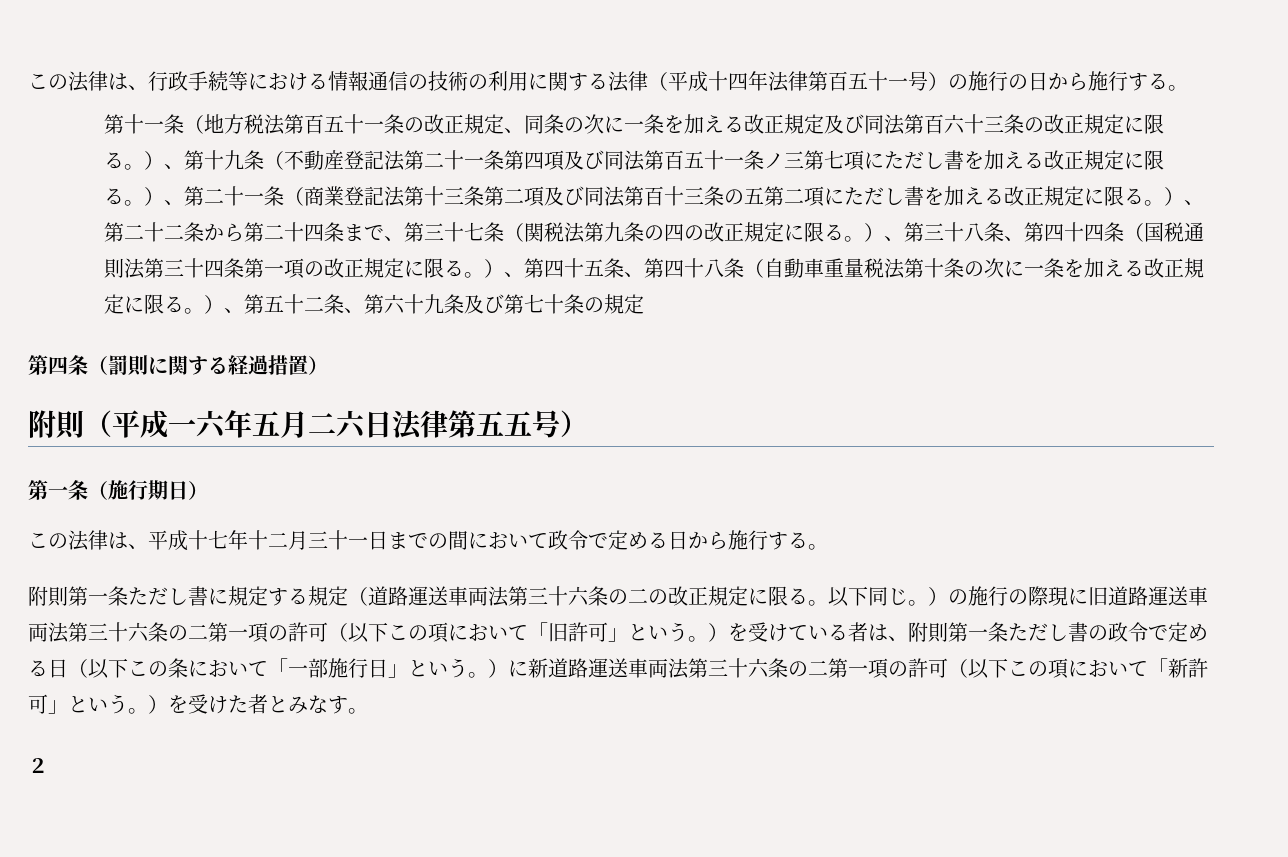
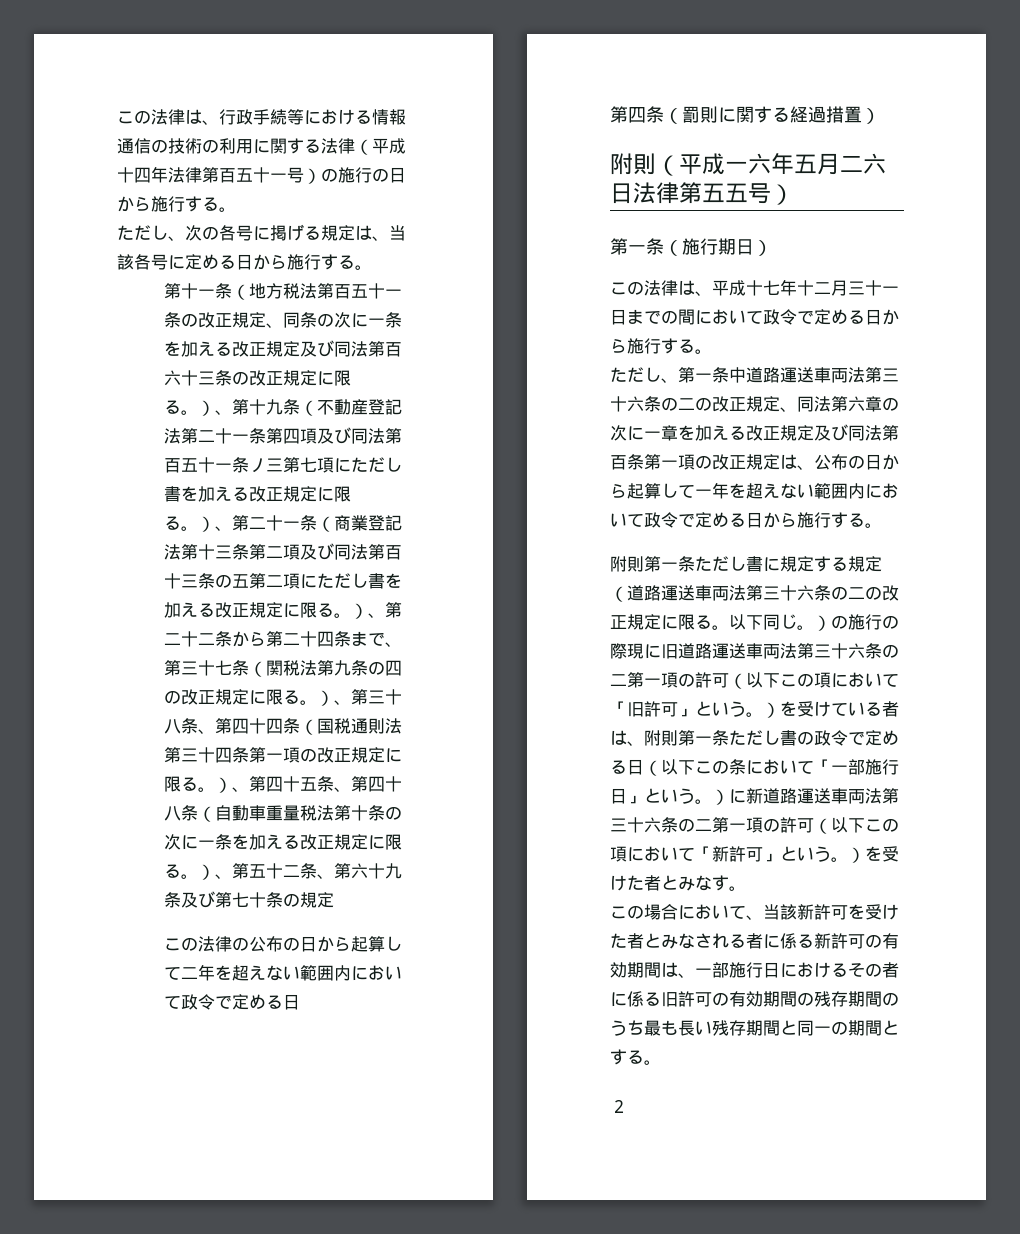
+ ただし、次の各号に掲げる規定は、当該各号に定める日から施行する。
+ この法律の公布の日から起算して二年を超えない範囲内において政令で定める日
+ ただし、第一条中道路運送車両法第三十六条の二の改正規定、同法第六章の次に一章を加える改正規定及び同法第百条第一項の改正規定は、公布の日から起算して一年を超えない範囲内において政令で定める日から施行する。
+ この場合において、当該新許可を受けた者とみなされる者に係る新許可の有効期間は、一部施行日におけるその者に係る旧許可の有効期間の残存期間のうち最も長い残存期間と同一の期間とする。

